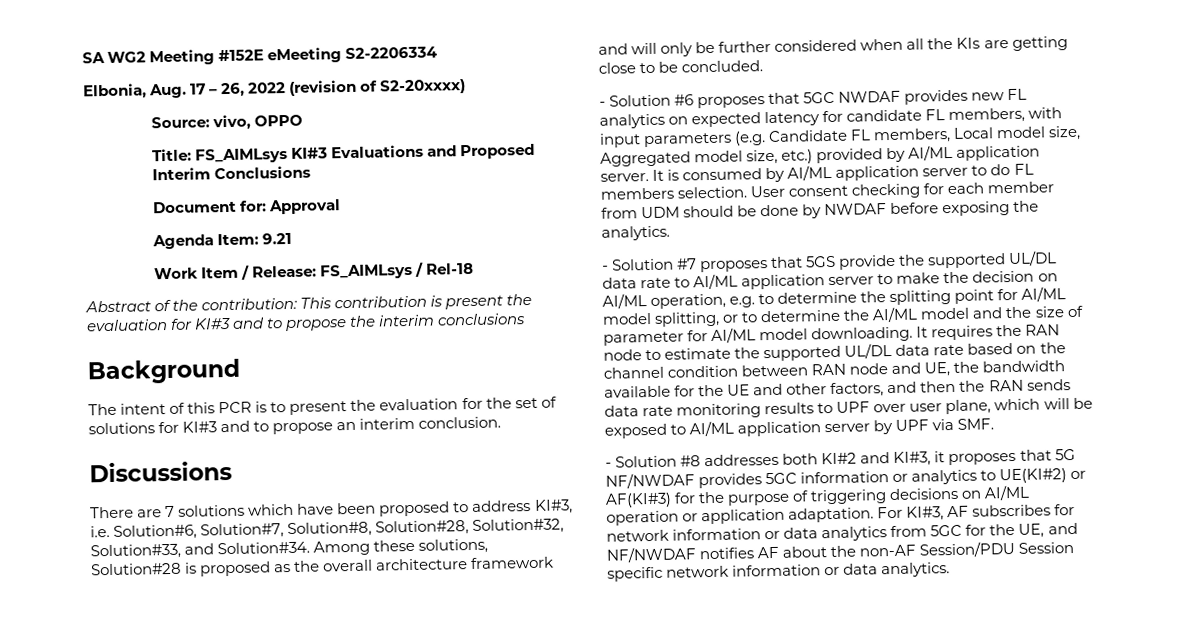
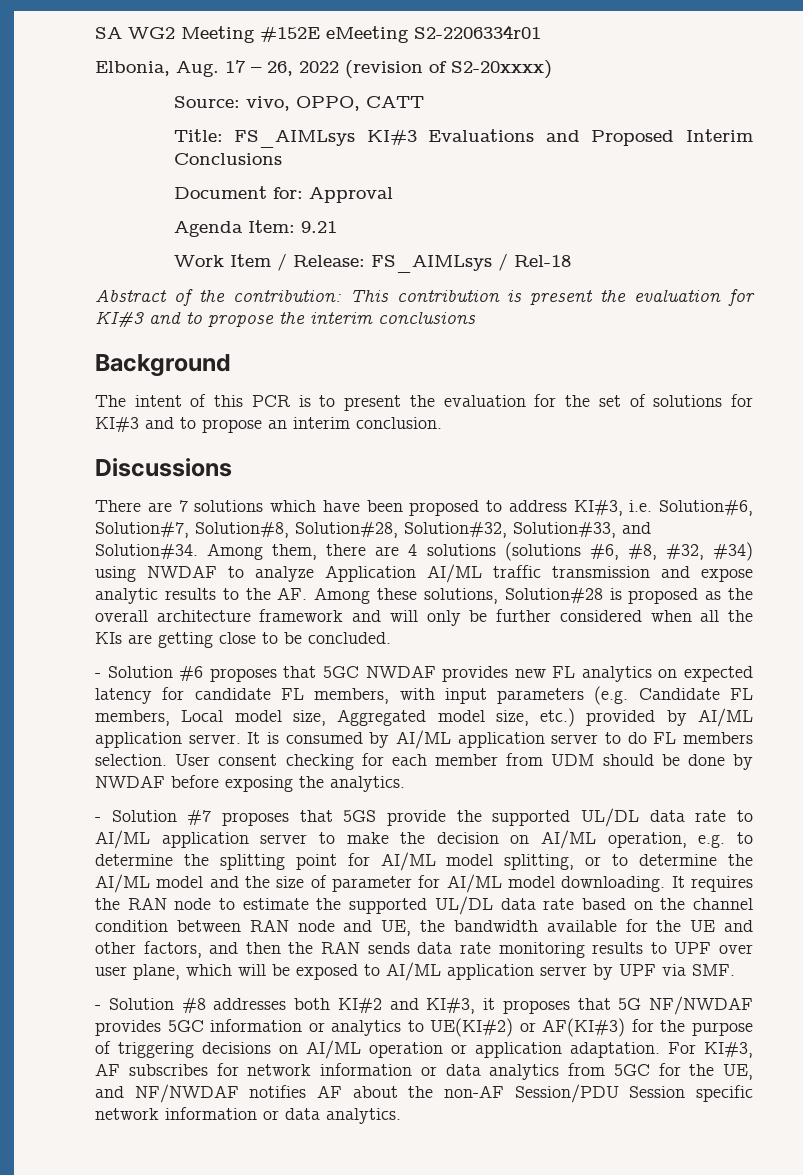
- SA WG2 Meeting #152E eMeeting S2-2206334
+ SA WG2 Meeting #152E eMeeting S2-2206334r01
- Source: vivo, OPPO
+ Source: vivo, OPPO, CATT
- Among these solutions, Solution#28 is proposed as the overall architecture framework and will only be further considered when all the KIs are getting close to be concluded.
+ Among them, there are 4 solutions (solutions #6, #8, #32, #34) using NWDAF to analyze Application AI/ML traffic transmission and expose analytic results to the AF. Among these solutions, Solution#28 is proposed as the overall architecture framework and will only be further considered when all the KIs are getting close to be concluded.

